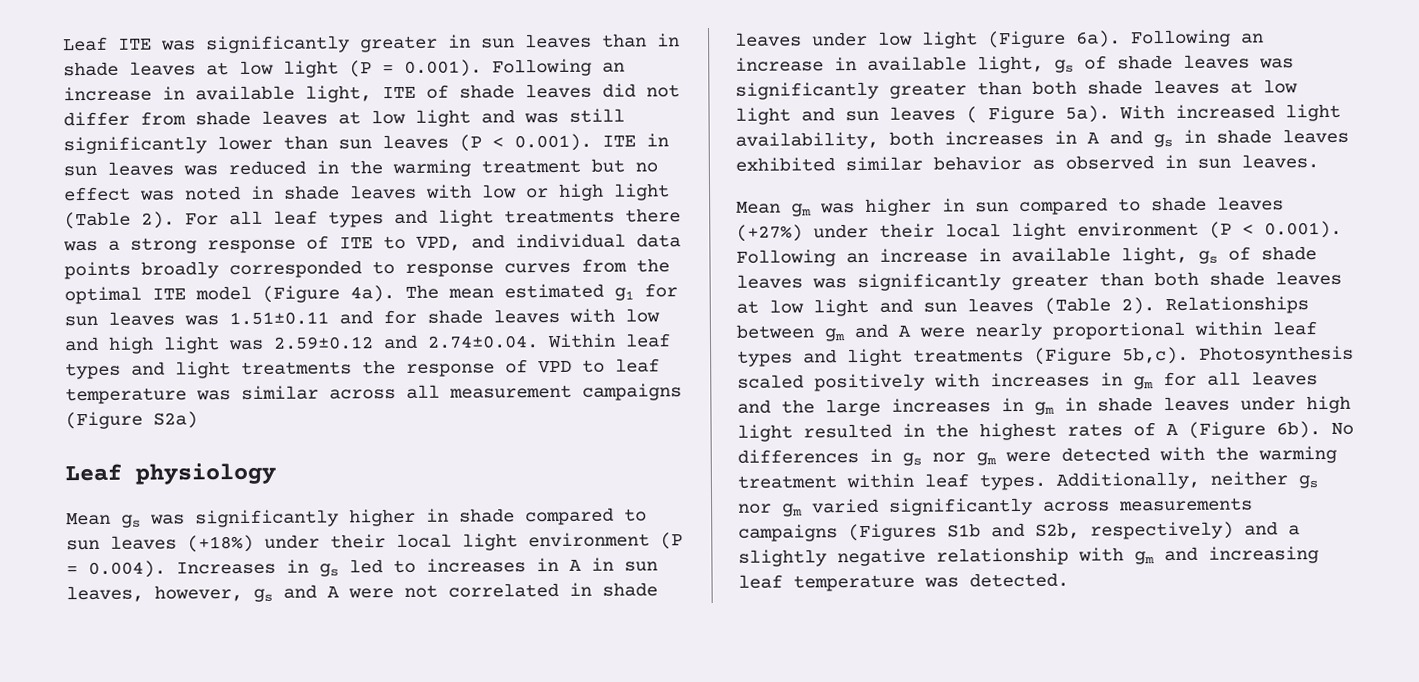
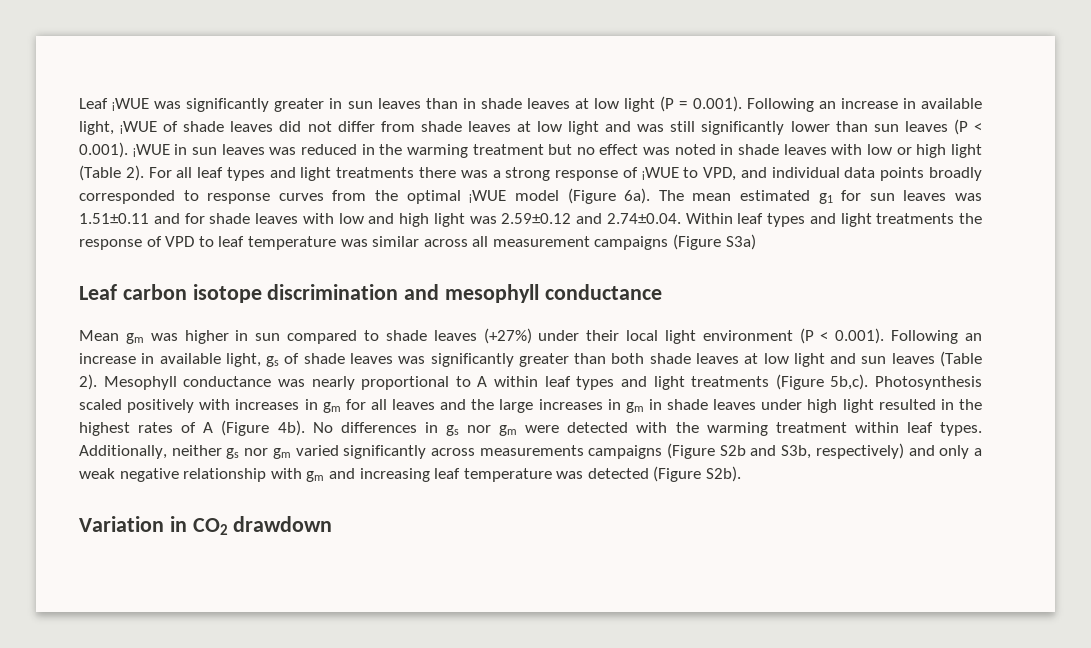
- Leaf ITE was significantly greater in sun leaves than in shade leaves at low light (P = 0.001). Following an increase in available light, ITE of shade leaves did not differ from shade leaves at low light and was still significantly lower than sun leaves (P < 0.001). ITE in sun leaves was reduced in the warming treatment but no effect was noted in shade leaves with low or high light (Table 2).
+ Leaf iWUE was significantly greater in sun leaves than in shade leaves at low light (P = 0.001). Following an increase in available light, iWUE of shade leaves did not differ from shade leaves at low light and was still significantly lower than sun leaves (P < 0.001). iWUE in sun leaves was reduced in the warming treatment but no effect was noted in shade leaves with low or high light (Table 2).
- For all leaf types and light treatments there was a strong response of ITE to VPD, and individual data points broadly corresponded to response curves from the optimal ITE model (Figure 4a).
+ For all leaf types and light treatments there was a strong response of iWUE to VPD, and individual data points broadly corresponded to response curves from the optimal iWUE model (Figure 6a).
- The mean estimated g1 for sun leaves was 1.51±0.11 and for shade leaves with low and high light was 2.59±0.12 and 2.74±0.04. Within leaf types and light treatments the response of VPD to leaf temperature was similar across all measurement campaigns (Figure S2a)
- Leaf physiology
- Mean gs was significantly higher in shade compared to sun leaves (+18%) under their local light environment (P = 0.004). Increases in gs led to increases in A in sun leaves, however, gs and A were not correlated in shade leaves under low light (Figure 6a). Following an increase in available light, gs of shade leaves was significantly greater than both shade leaves at low light and sun leaves ( Figure 5a). With increased light availability, both increases in A and gs in shade leaves exhibited similar behavior as observed in sun leaves.
+ The mean estimated g1 for sun leaves was 1.51±0.11 and for shade leaves with low and high light was 2.59±0.12 and 2.74±0.04. Within leaf types and light treatments the response of VPD to leaf temperature was similar across all measurement campaigns (Figure S3a)
+ Leaf carbon isotope discrimination and mesophyll conductance
- Relationships between gm and A were nearly proportional within leaf types and light treatments (Figure 5b,c).
+ Mesophyll conductance was nearly proportional to A within leaf types and light treatments (Figure 5b,c).
- Photosynthesis scaled positively with increases in gm for all leaves and the large increases in gm in shade leaves under high light resulted in the highest rates of A (Figure 6b).
+ Photosynthesis scaled positively with increases in gm for all leaves and the large increases in gm in shade leaves under high light resulted in the highest rates of A (Figure 4b).
- Additionally, neither gs nor gm varied significantly across measurements campaigns (Figures S1b and S2b, respectively) and a slightly negative relationship with gm and increasing leaf temperature was detected.
+ Additionally, neither gs nor gm varied significantly across measurements campaigns (Figure S2b and S3b, respectively) and only a weak negative relationship with gm and increasing leaf temperature was detected (Figure S2b).
+ Variation in CO2 drawdown

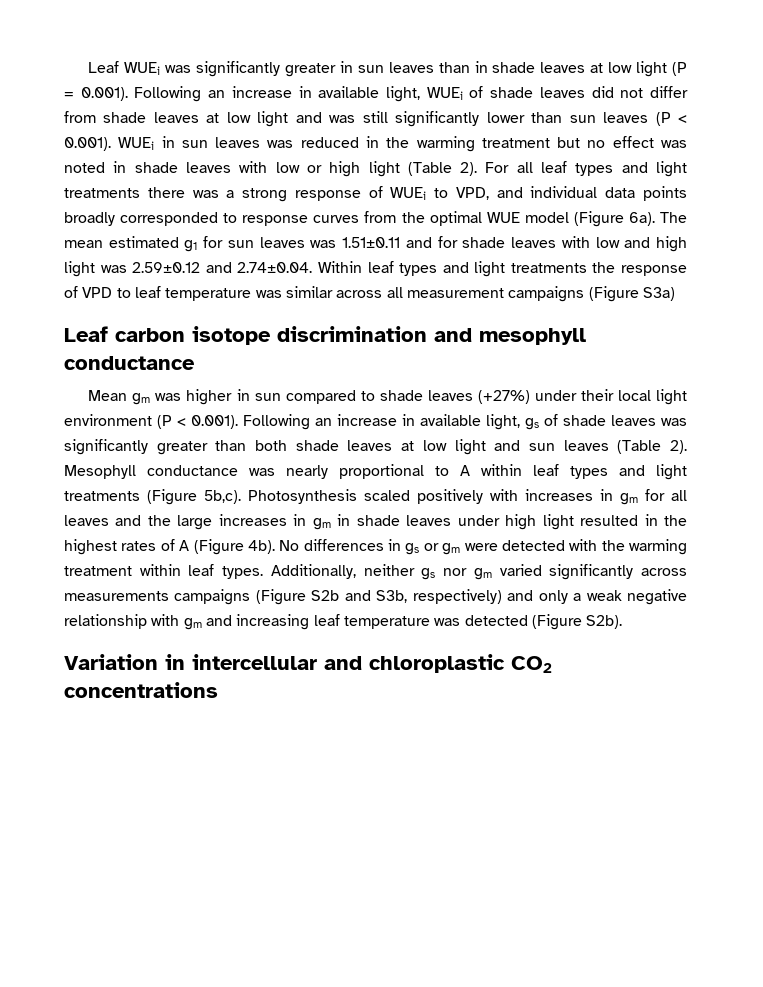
- Leaf iWUE was significantly greater in sun leaves than in shade leaves at low light (P = 0.001). Following an increase in available light, iWUE of shade leaves did not differ from shade leaves at low light and was still significantly lower than sun leaves (P < 0.001). iWUE in sun leaves was reduced in the warming treatment but no effect was noted in shade leaves with low or high light (Table 2).
+ Leaf WUEi was significantly greater in sun leaves than in shade leaves at low light (P = 0.001). Following an increase in available light, WUEi of shade leaves did not differ from shade leaves at low light and was still significantly lower than sun leaves (P < 0.001). WUEi in sun leaves was reduced in the warming treatment but no effect was noted in shade leaves with low or high light (Table 2).
- For all leaf types and light treatments there was a strong response of iWUE to VPD, and individual data points broadly corresponded to response curves from the optimal iWUE model (Figure 6a).
+ For all leaf types and light treatments there was a strong response of WUEi to VPD, and individual data points broadly corresponded to response curves from the optimal WUE model (Figure 6a).
- No differences in gs nor gm were detected with the warming treatment within leaf types.
+ No differences in gs or gm were detected with the warming treatment within leaf types.
- Variation in CO2 drawdown
+ Variation in intercellular and chloroplastic CO2 concentrations

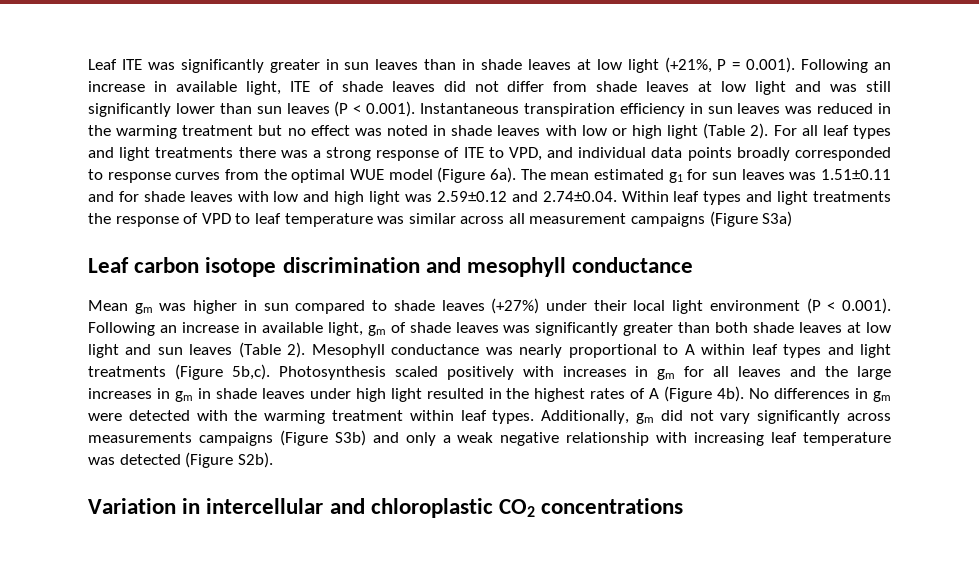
- Leaf WUEi was significantly greater in sun leaves than in shade leaves at low light (P = 0.001). Following an increase in available light, WUEi of shade leaves did not differ from shade leaves at low light and was still significantly lower than sun leaves (P < 0.001). WUEi in sun leaves was reduced in the warming treatment but no effect was noted in shade leaves with low or high light (Table 2).
+ Leaf ITE was significantly greater in sun leaves than in shade leaves at low light (+21%, P = 0.001). Following an increase in available light, ITE of shade leaves did not differ from shade leaves at low light and was still significantly lower than sun leaves (P < 0.001). Instantaneous transpiration efficiency in sun leaves was reduced in the warming treatment but no effect was noted in shade leaves with low or high light (Table 2).
- For all leaf types and light treatments there was a strong response of WUEi to VPD, and individual data points broadly corresponded to response curves from the optimal WUE model (Figure 6a).
+ For all leaf types and light treatments there was a strong response of ITE to VPD, and individual data points broadly corresponded to response curves from the optimal WUE model (Figure 6a).
- Mean gm was higher in sun compared to shade leaves (+27%) under their local light environment (P < 0.001). Following an increase in available light, gs of shade leaves was significantly greater than both shade leaves at low light and sun leaves (Table 2).
+ Mean gm was higher in sun compared to shade leaves (+27%) under their local light environment (P < 0.001). Following an increase in available light, gm of shade leaves was significantly greater than both shade leaves at low light and sun leaves (Table 2).
- No differences in gs or gm were detected with the warming treatment within leaf types.
+ No differences in gm were detected with the warming treatment within leaf types.
- Additionally, neither gs nor gm varied significantly across measurements campaigns (Figure S2b and S3b, respectively) and only a weak negative relationship with gm and increasing leaf temperature was detected (Figure S2b).
+ Additionally, gm did not vary significantly across measurements campaigns (Figure S3b) and only a weak negative relationship with increasing leaf temperature was detected (Figure S2b).

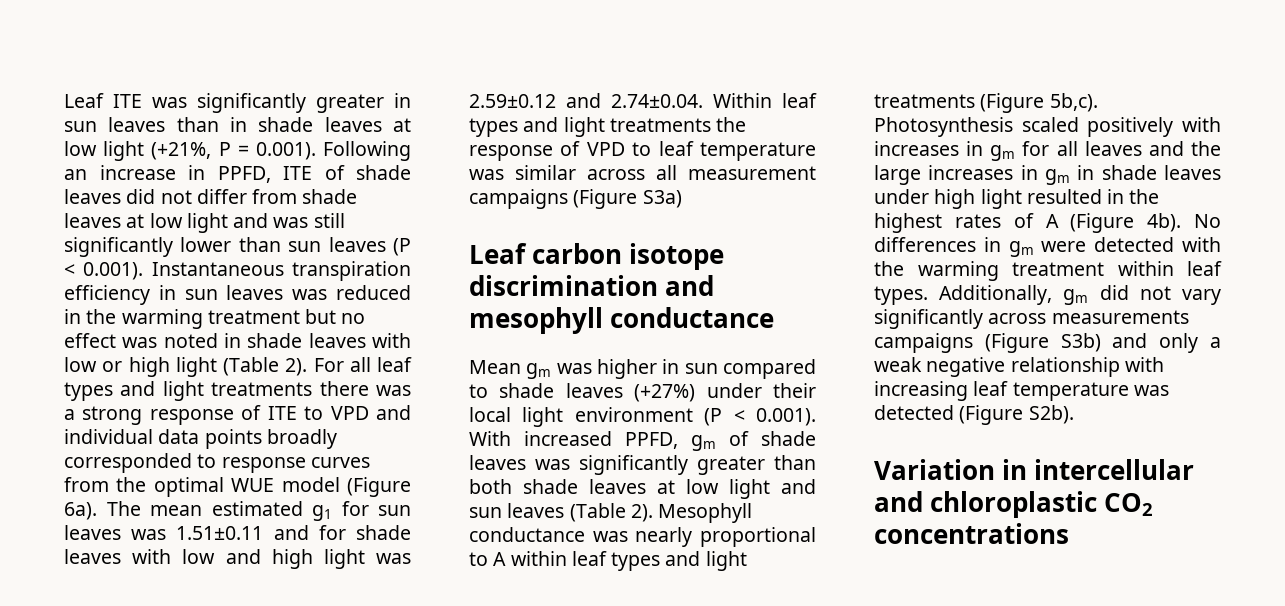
- Leaf ITE was significantly greater in sun leaves than in shade leaves at low light (+21%, P = 0.001). Following an increase in available light, ITE of shade leaves did not differ from shade leaves at low light and was still significantly lower than sun leaves (P < 0.001). Instantaneous transpiration efficiency in sun leaves was reduced in the warming treatment but no effect was noted in shade leaves with low or high light (Table 2).
+ Leaf ITE was significantly greater in sun leaves than in shade leaves at low light (+21%, P = 0.001). Following an increase in PPFD, ITE of shade leaves did not differ from shade leaves at low light and was still significantly lower than sun leaves (P < 0.001). Instantaneous transpiration efficiency in sun leaves was reduced in the warming treatment but no effect was noted in shade leaves with low or high light (Table 2).
- For all leaf types and light treatments there was a strong response of ITE to VPD, and individual data points broadly corresponded to response curves from the optimal WUE model (Figure 6a).
+ For all leaf types and light treatments there was a strong response of ITE to VPD and individual data points broadly corresponded to response curves from the optimal WUE model (Figure 6a).
- Mean gm was higher in sun compared to shade leaves (+27%) under their local light environment (P < 0.001). Following an increase in available light, gm of shade leaves was significantly greater than both shade leaves at low light and sun leaves (Table 2).
+ Mean gm was higher in sun compared to shade leaves (+27%) under their local light environment (P < 0.001). With increased PPFD, gm of shade leaves was significantly greater than both shade leaves at low light and sun leaves (Table 2).

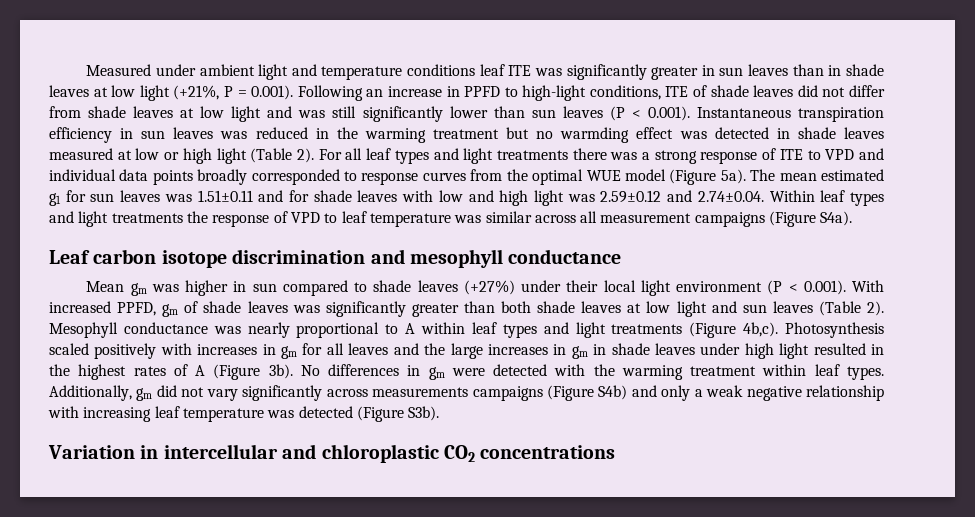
- Leaf ITE was significantly greater in sun leaves than in shade leaves at low light (+21%, P = 0.001). Following an increase in PPFD, ITE of shade leaves did not differ from shade leaves at low light and was still significantly lower than sun leaves (P < 0.001). Instantaneous transpiration efficiency in sun leaves was reduced in the warming treatment but no effect was noted in shade leaves with low or high light (Table 2).
+ Measured under ambient light and temperature conditions leaf ITE was significantly greater in sun leaves than in shade leaves at low light (+21%, P = 0.001). Following an increase in PPFD to high-light conditions, ITE of shade leaves did not differ from shade leaves at low light and was still significantly lower than sun leaves (P < 0.001). Instantaneous transpiration efficiency in sun leaves was reduced in the warming treatment but no warmding effect was detected in shade leaves measured at low or high light (Table 2).
- For all leaf types and light treatments there was a strong response of ITE to VPD and individual data points broadly corresponded to response curves from the optimal WUE model (Figure 6a).
+ For all leaf types and light treatments there was a strong response of ITE to VPD and individual data points broadly corresponded to response curves from the optimal WUE model (Figure 5a).
- The mean estimated g1 for sun leaves was 1.51±0.11 and for shade leaves with low and high light was 2.59±0.12 and 2.74±0.04. Within leaf types and light treatments the response of VPD to leaf temperature was similar across all measurement campaigns (Figure S3a)
+ The mean estimated g1 for sun leaves was 1.51±0.11 and for shade leaves with low and high light was 2.59±0.12 and 2.74±0.04. Within leaf types and light treatments the response of VPD to leaf temperature was similar across all measurement campaigns (Figure S4a).
- Mesophyll conductance was nearly proportional to A within leaf types and light treatments (Figure 5b,c).
+ Mesophyll conductance was nearly proportional to A within leaf types and light treatments (Figure 4b,c).
- Photosynthesis scaled positively with increases in gm for all leaves and the large increases in gm in shade leaves under high light resulted in the highest rates of A (Figure 4b).
+ Photosynthesis scaled positively with increases in gm for all leaves and the large increases in gm in shade leaves under high light resulted in the highest rates of A (Figure 3b).
- Additionally, gm did not vary significantly across measurements campaigns (Figure S3b) and only a weak negative relationship with increasing leaf temperature was detected (Figure S2b).
+ Additionally, gm did not vary significantly across measurements campaigns (Figure S4b) and only a weak negative relationship with increasing leaf temperature was detected (Figure S3b).

